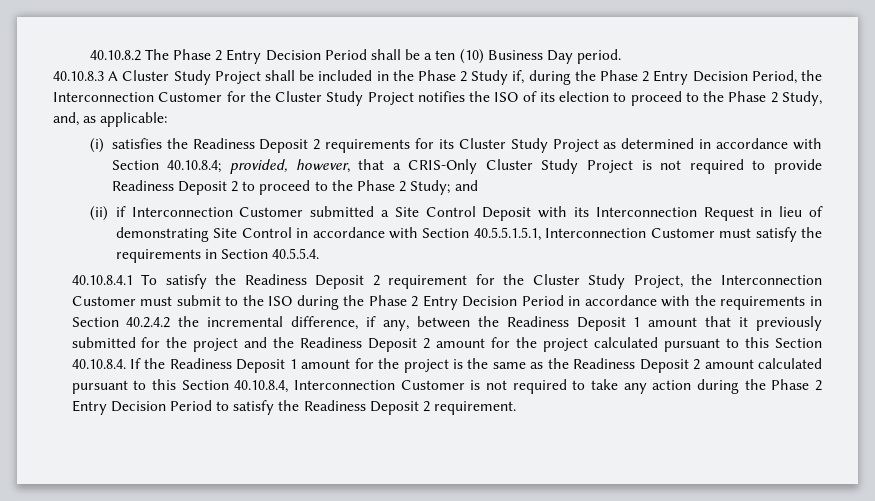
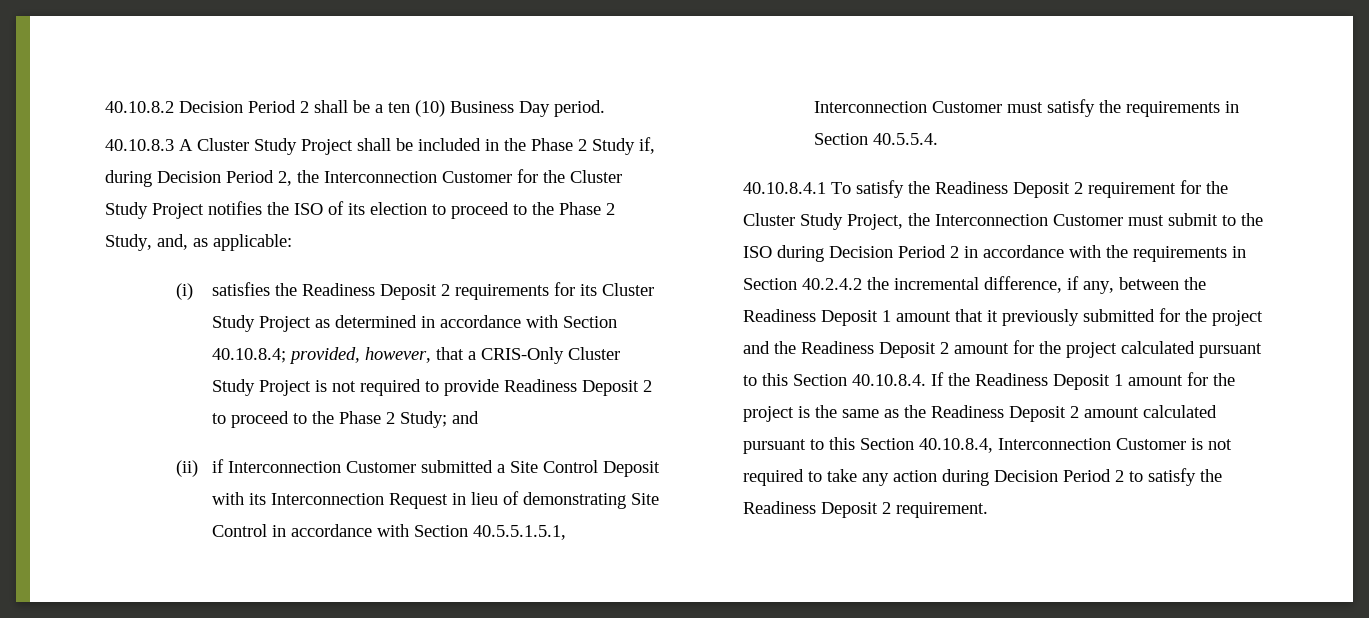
- 40.10.8.2 The Phase 2 Entry Decision Period shall be a ten (10) Business Day period.
+ 40.10.8.2 Decision Period 2 shall be a ten (10) Business Day period.
- 40.10.8.3 A Cluster Study Project shall be included in the Phase 2 Study if, during the Phase 2 Entry Decision Period, the Interconnection Customer for the Cluster Study Project notifies the ISO of its election to proceed to the Phase 2 Study, and, as applicable:
+ 40.10.8.3 A Cluster Study Project shall be included in the Phase 2 Study if, during Decision Period 2, the Interconnection Customer for the Cluster Study Project notifies the ISO of its election to proceed to the Phase 2 Study, and, as applicable:
- 40.10.8.4.1 To satisfy the Readiness Deposit 2 requirement for the Cluster Study Project, the Interconnection Customer must submit to the ISO during the Phase 2 Entry Decision Period in accordance with the requirements in Section 40.2.4.2 the incremental difference, if any, between the Readiness Deposit 1 amount that it previously submitted for the project and the Readiness Deposit 2 amount for the project calculated pursuant to this Section 40.10.8.4. If the Readiness Deposit 1 amount for the project is the same as the Readiness Deposit 2 amount calculated pursuant to this Section 40.10.8.4, Interconnection Customer is not required to take any action during the Phase 2 Entry Decision Period to satisfy the Readiness Deposit 2 requirement.
+ 40.10.8.4.1 To satisfy the Readiness Deposit 2 requirement for the Cluster Study Project, the Interconnection Customer must submit to the ISO during Decision Period 2 in accordance with the requirements in Section 40.2.4.2 the incremental difference, if any, between the Readiness Deposit 1 amount that it previously submitted for the project and the Readiness Deposit 2 amount for the project calculated pursuant to this Section 40.10.8.4. If the Readiness Deposit 1 amount for the project is the same as the Readiness Deposit 2 amount calculated pursuant to this Section 40.10.8.4, Interconnection Customer is not required to take any action during Decision Period 2 to satisfy the Readiness Deposit 2 requirement.

